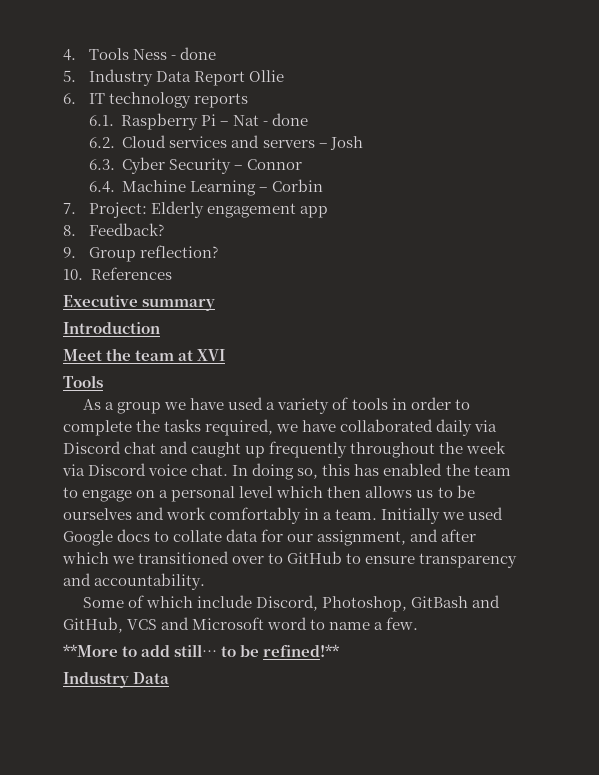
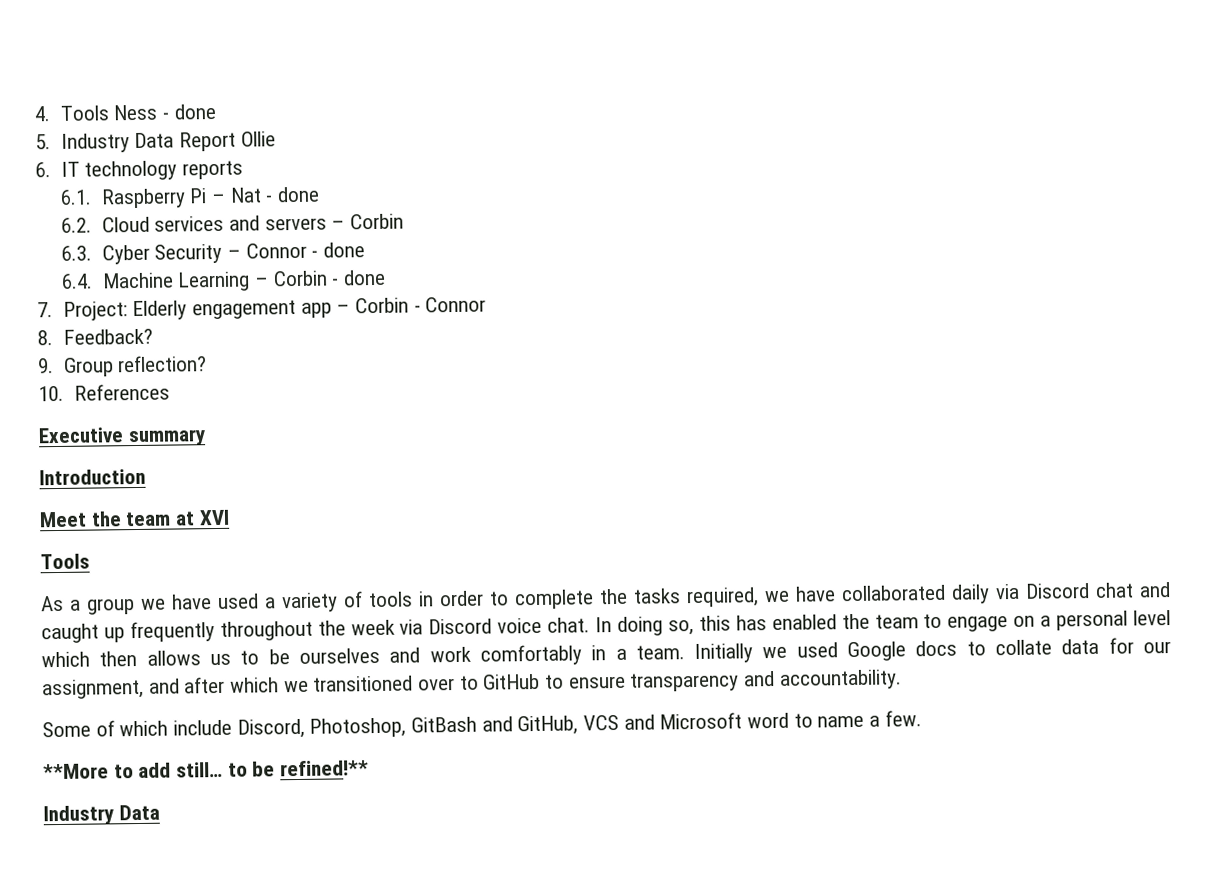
- 6.2. Cloud services and servers – Josh
+ 6.2. Cloud services and servers – Corbin
- 6.3. Cyber Security – Connor
+ 6.3. Cyber Security – Connor - done
- 6.4. Machine Learning – Corbin
+ 6.4. Machine Learning – Corbin - done
- 7. Project: Elderly engagement app
+ 7. Project: Elderly engagement app – Corbin - Connor

